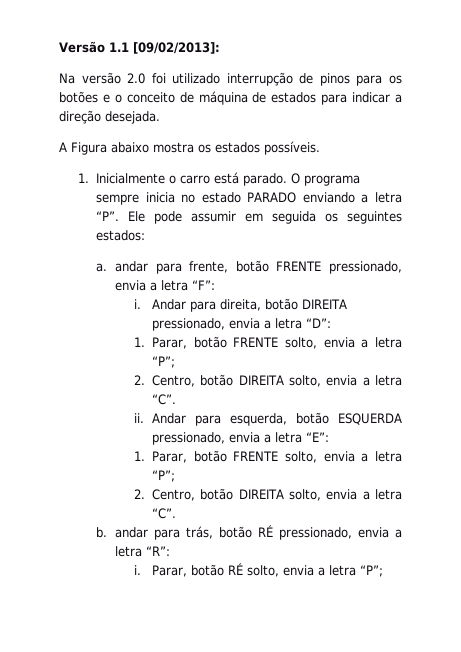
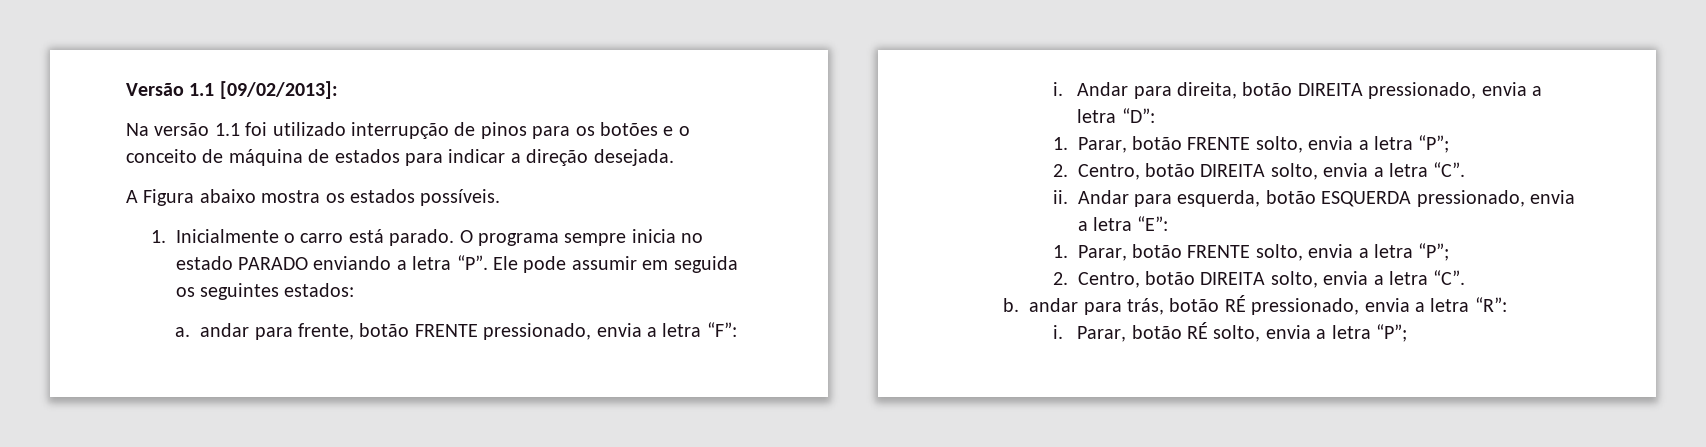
- Na versão 2.0 foi utilizado interrupção de pinos para os botões e o conceito de máquina de estados para indicar a direção desejada.
+ Na versão 1.1 foi utilizado interrupção de pinos para os botões e o conceito de máquina de estados para indicar a direção desejada.

